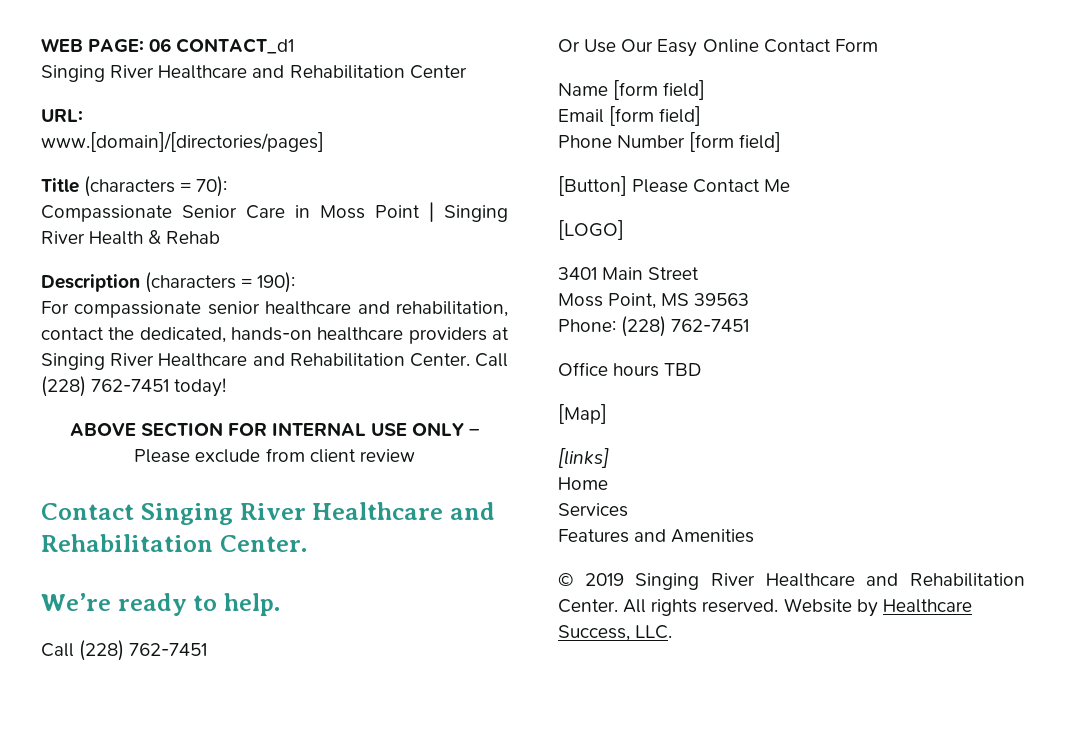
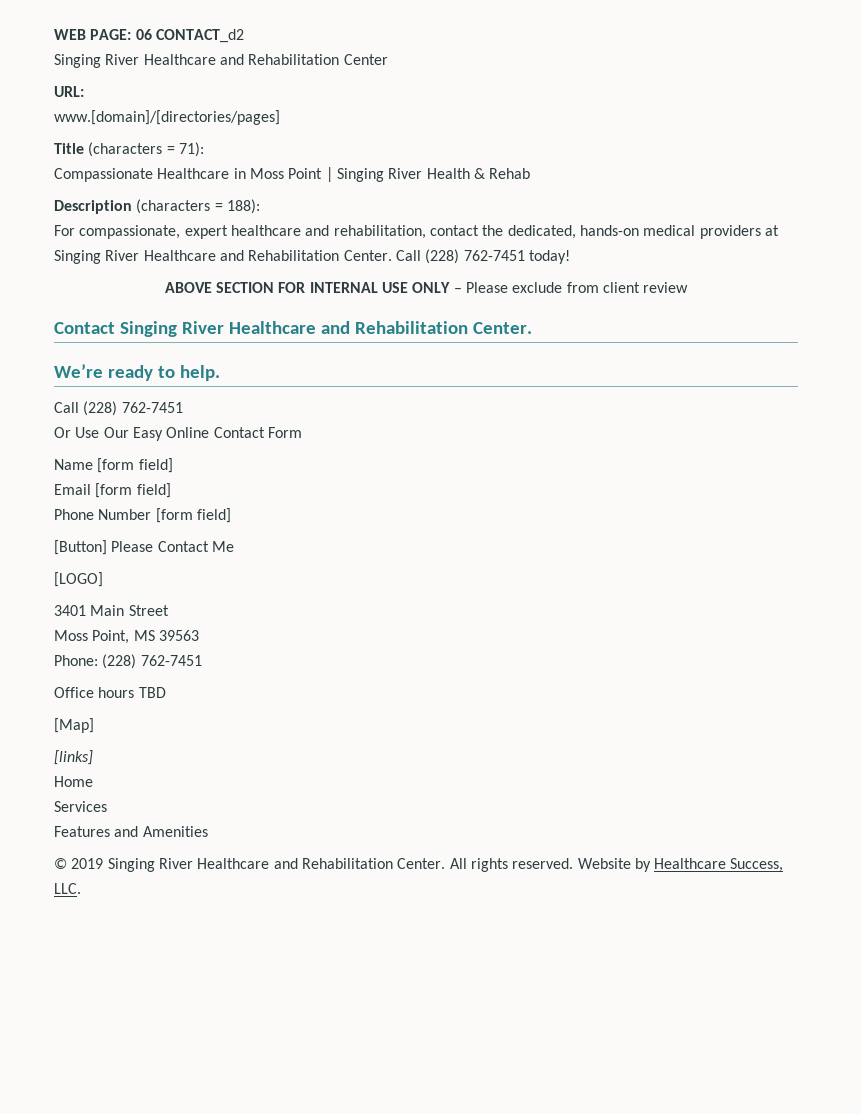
- WEB PAGE: 06 CONTACT_d1
+ WEB PAGE: 06 CONTACT_d2
- Title (characters = 70):
+ Title (characters = 71):
- Compassionate Senior Care in Moss Point | Singing River Health & Rehab
+ Compassionate Healthcare in Moss Point | Singing River Health & Rehab
- Description (characters = 190):
+ Description (characters = 188):
- For compassionate senior healthcare and rehabilitation, contact the dedicated, hands-on healthcare providers at Singing River Healthcare and Rehabilitation Center.
+ For compassionate, expert healthcare and rehabilitation, contact the dedicated, hands-on medical providers at Singing River Healthcare and Rehabilitation Center.

